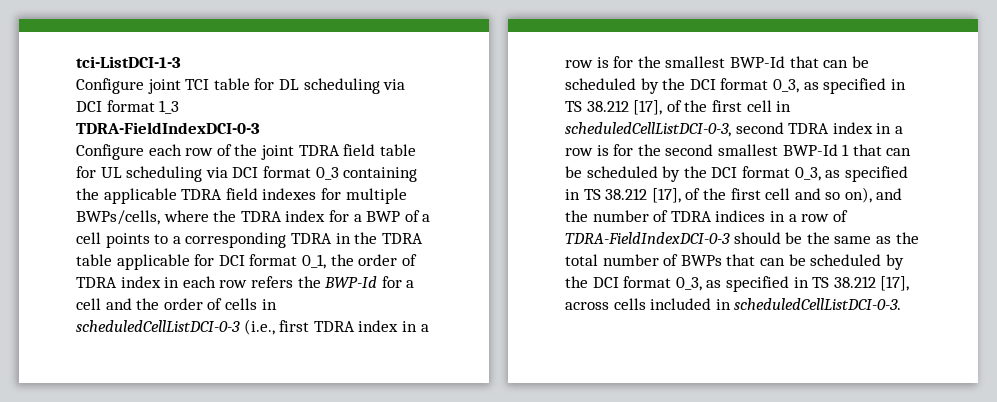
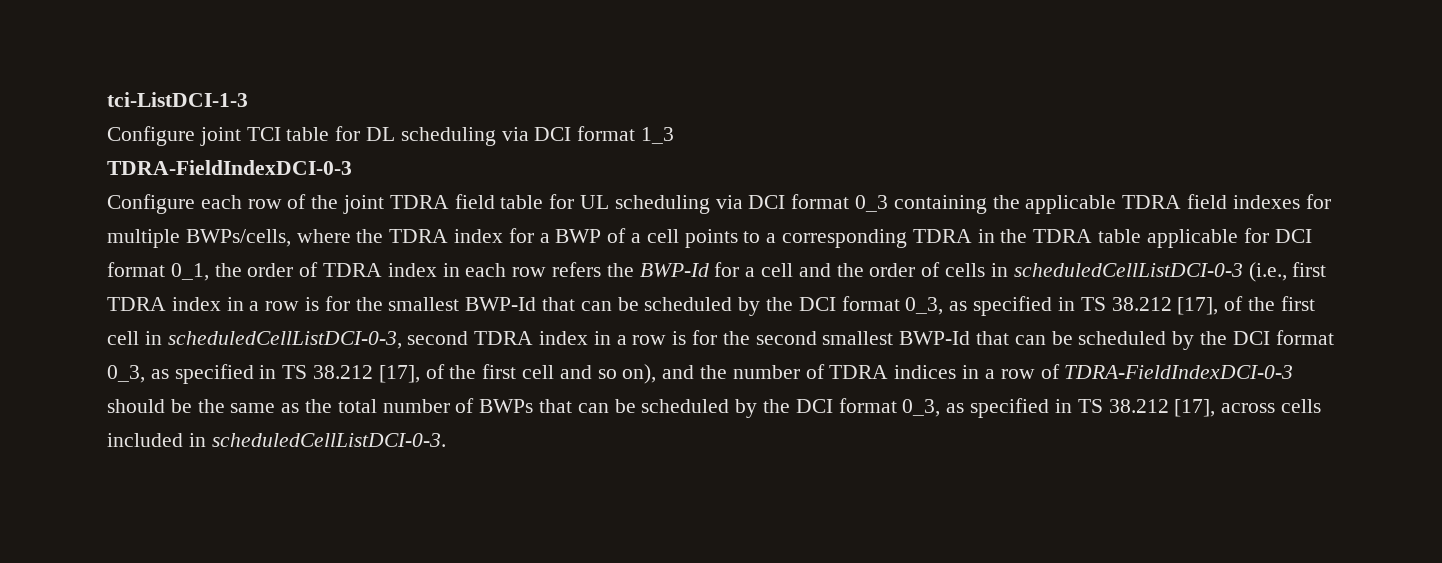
- Configure each row of the joint TDRA field table for UL scheduling via DCI format 0_3 containing the applicable TDRA field indexes for multiple BWPs/cells, where the TDRA index for a BWP of a cell points to a corresponding TDRA in the TDRA table applicable for DCI format 0_1, the order of TDRA index in each row refers the BWP-Id for a cell and the order of cells in scheduledCellListDCI-0-3 (i.e., first TDRA index in a row is for the smallest BWP-Id that can be scheduled by the DCI format 0_3, as specified in TS 38.212 [17], of the first cell in scheduledCellListDCI-0-3, second TDRA index in a row is for the second smallest BWP-Id 1 that can be scheduled by the DCI format 0_3, as specified in TS 38.212 [17], of the first cell and so on), and the number of TDRA indices in a row of TDRA-FieldIndexDCI-0-3 should be the same as the total number of BWPs that can be scheduled by the DCI format 0_3, as specified in TS 38.212 [17], across cells included in scheduledCellListDCI-0-3.
+ Configure each row of the joint TDRA field table for UL scheduling via DCI format 0_3 containing the applicable TDRA field indexes for multiple BWPs/cells, where the TDRA index for a BWP of a cell points to a corresponding TDRA in the TDRA table applicable for DCI format 0_1, the order of TDRA index in each row refers the BWP-Id for a cell and the order of cells in scheduledCellListDCI-0-3 (i.e., first TDRA index in a row is for the smallest BWP-Id that can be scheduled by the DCI format 0_3, as specified in TS 38.212 [17], of the first cell in scheduledCellListDCI-0-3, second TDRA index in a row is for the second smallest BWP-Id that can be scheduled by the DCI format 0_3, as specified in TS 38.212 [17], of the first cell and so on), and the number of TDRA indices in a row of TDRA-FieldIndexDCI-0-3 should be the same as the total number of BWPs that can be scheduled by the DCI format 0_3, as specified in TS 38.212 [17], across cells included in scheduledCellListDCI-0-3.

